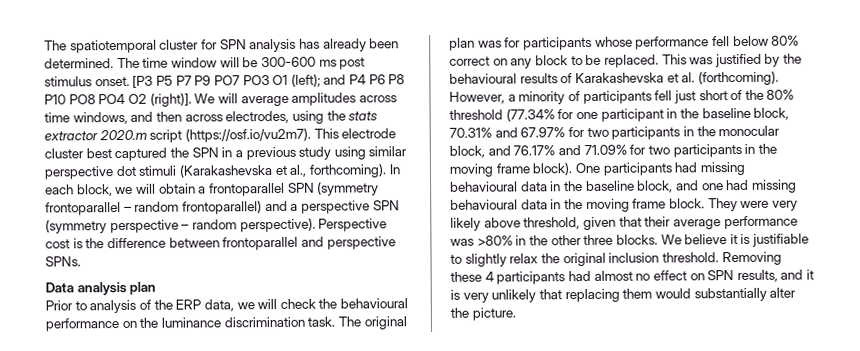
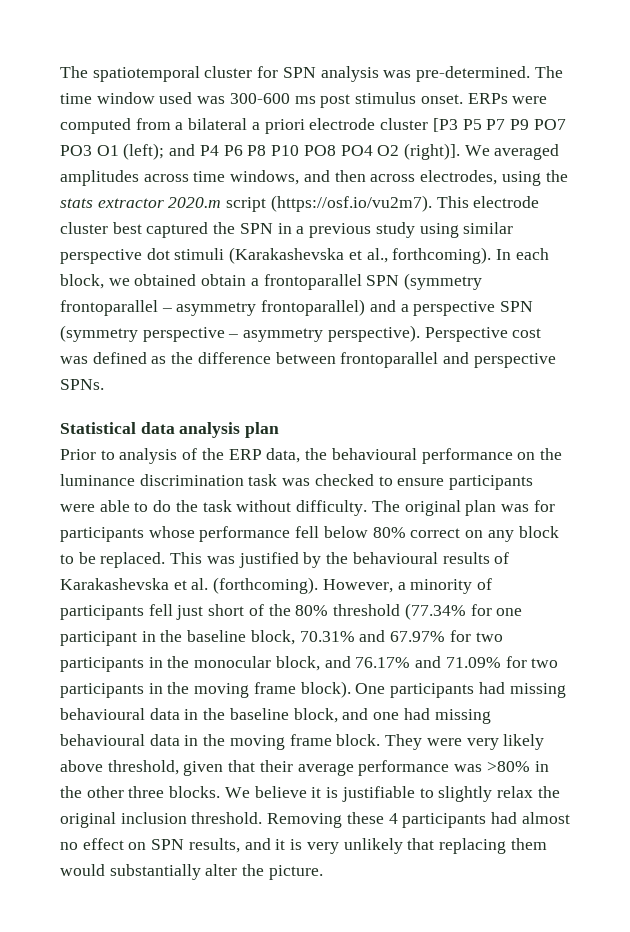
- The spatiotemporal cluster for SPN analysis has already been determined.
+ The spatiotemporal cluster for SPN analysis was pre-determined.
- The time window will be 300-600 ms post stimulus onset.
+ The time window used was 300-600 ms post stimulus onset.
- [P3 P5 P7 P9 PO7 PO3 O1 (left); and P4 P6 P8 P10 PO8 PO4 O2 (right)].
+ ERPs were computed from a bilateral a priori electrode cluster [P3 P5 P7 P9 PO7 PO3 O1 (left); and P4 P6 P8 P10 PO8 PO4 O2 (right)].
- We will average amplitudes across time windows, and then across electrodes, using the stats extractor 2020.m script (https://osf.io/vu2m7). This electrode cluster best captured the SPN in a previous study using similar perspective dot stimuli (Karakashevska et al., forthcoming).
+ We averaged amplitudes across time windows, and then across electrodes, using the stats extractor 2020.m script (https://osf.io/vu2m7). This electrode cluster best captured the SPN in a previous study using similar perspective dot stimuli (Karakashevska et al., forthcoming).
- In each block, we will obtain a frontoparallel SPN (symmetry frontoparallel – random frontoparallel) and a perspective SPN (symmetry perspective – random perspective).
+ In each block, we obtained obtain a frontoparallel SPN (symmetry frontoparallel – asymmetry frontoparallel) and a perspective SPN (symmetry perspective – asymmetry perspective).
- Perspective cost is the difference between frontoparallel and perspective SPNs.
+ Perspective cost was defined as the difference between frontoparallel and perspective SPNs.
- Data analysis plan
+ Statistical data analysis plan
- Prior to analysis of the ERP data, we will check the behavioural performance on the luminance discrimination task.
+ Prior to analysis of the ERP data, the behavioural performance on the luminance discrimination task was checked to ensure participants were able to do the task without difficulty.

